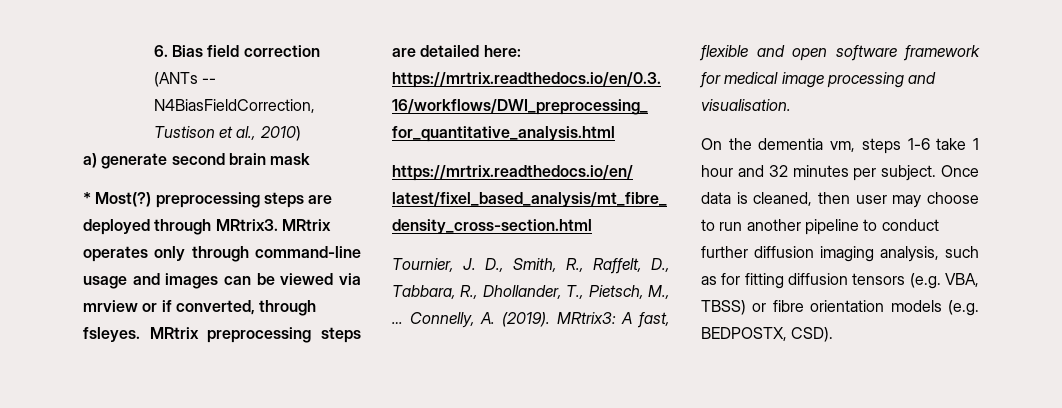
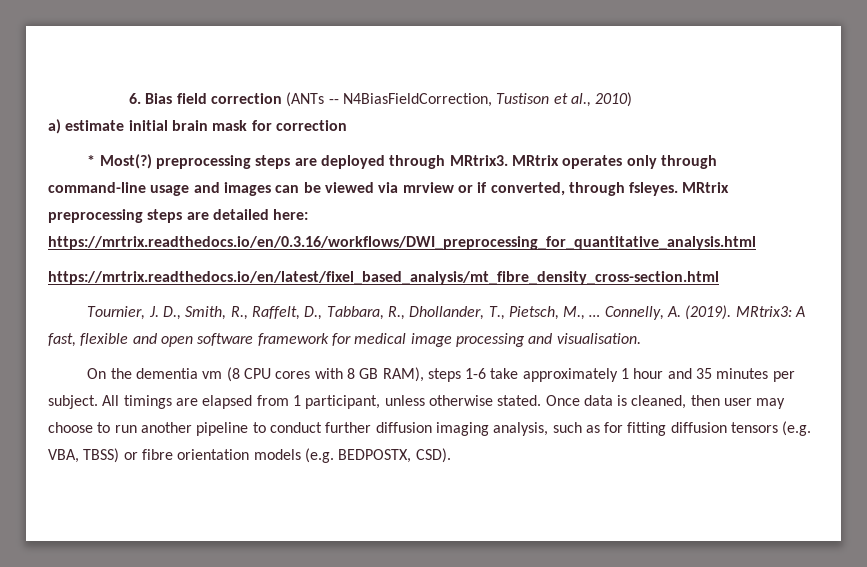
- a) generate second brain mask
+ a) estimate initial brain mask for correction
- On the dementia vm, steps 1-6 take 1 hour and 32 minutes per subject.
+ On the dementia vm (8 CPU cores with 8 GB RAM), steps 1-6 take approximately 1 hour and 35 minutes per subject.
+ All timings are elapsed from 1 participant, unless otherwise stated.

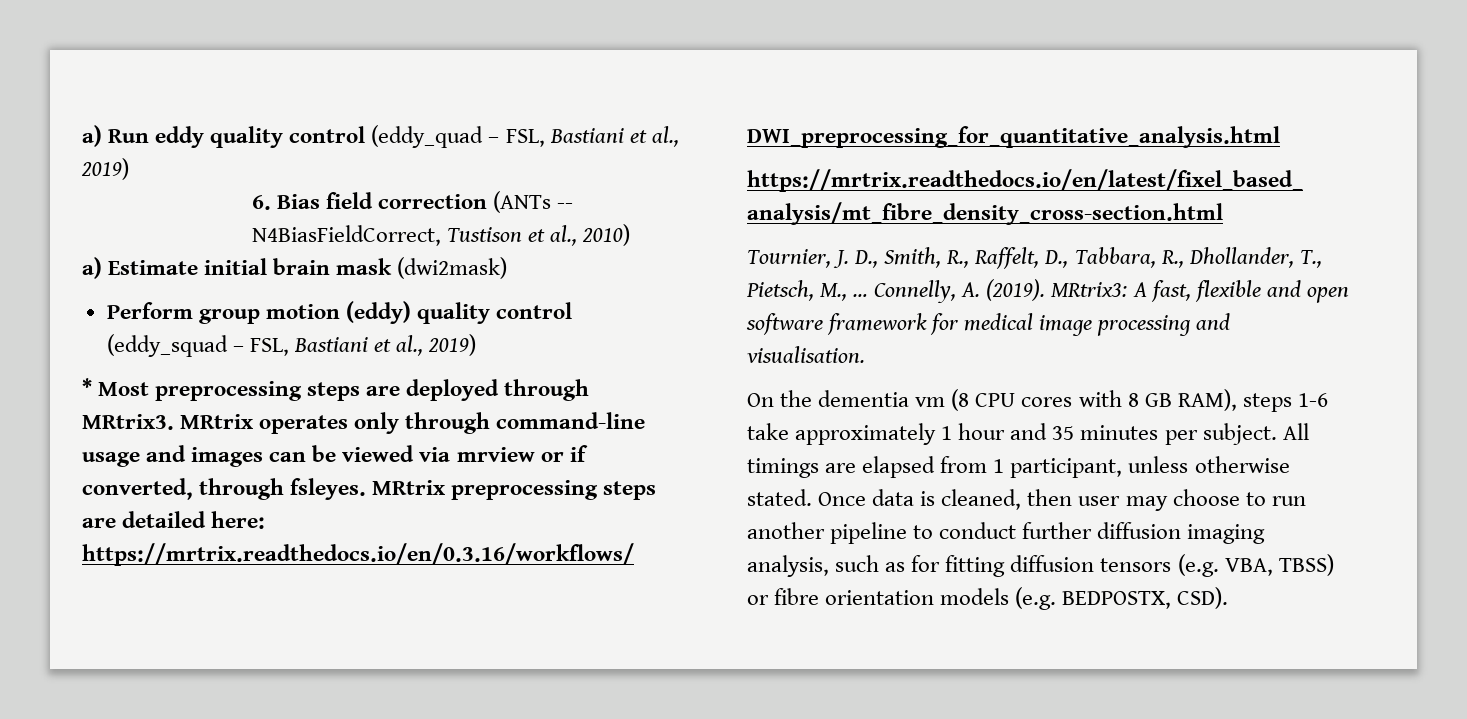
+ a) Run eddy quality control (eddy_quad – FSL, Bastiani et al., 2019)
- 6. Bias field correction (ANTs -- N4BiasFieldCorrection, Tustison et al., 2010)
+ 6. Bias field correction (ANTs -- N4BiasFieldCorrect, Tustison et al., 2010)
- a) estimate initial brain mask for correction
+ a) Estimate initial brain mask (dwi2mask)
+ Perform group motion (eddy) quality control (eddy_squad – FSL, Bastiani et al., 2019)
- * Most(?) preprocessing steps are deployed through MRtrix3.
+ * Most preprocessing steps are deployed through MRtrix3.

